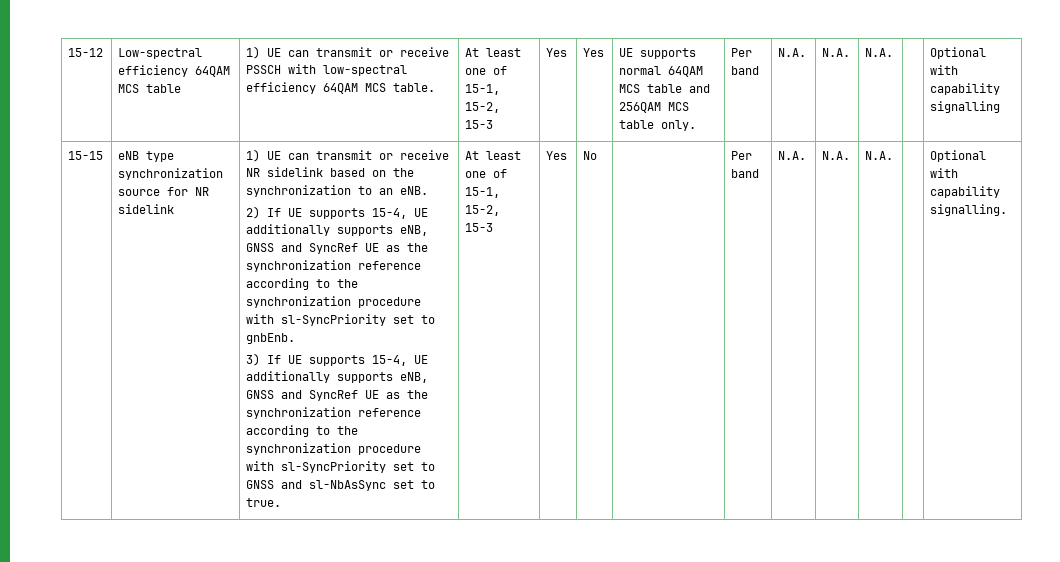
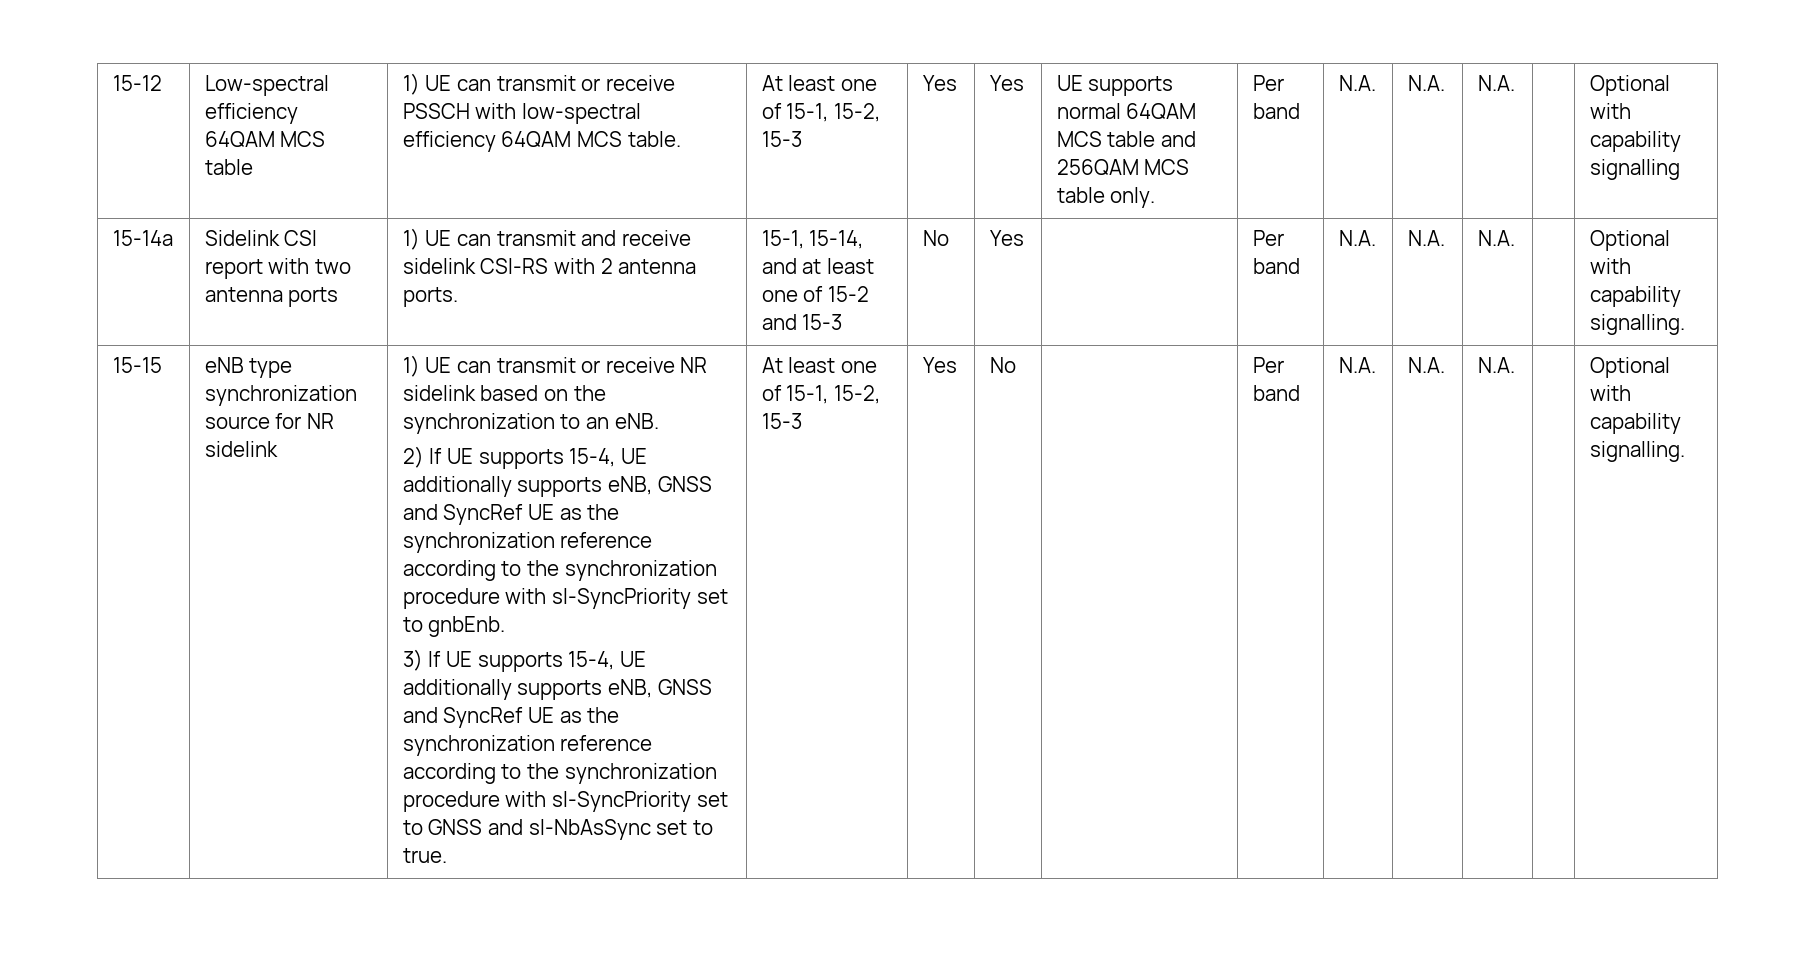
+ 15-14a | Sidelink CSI report with two antenna ports | 1) UE can transmit and receive sidelink CSI-RS with 2 antenna ports. | 15-1, 15-14, and at least one of 15-2 and 15-3 | No | Yes | | Per band | N.A. | N.A. | N.A. | | Optional with capability signalling.

